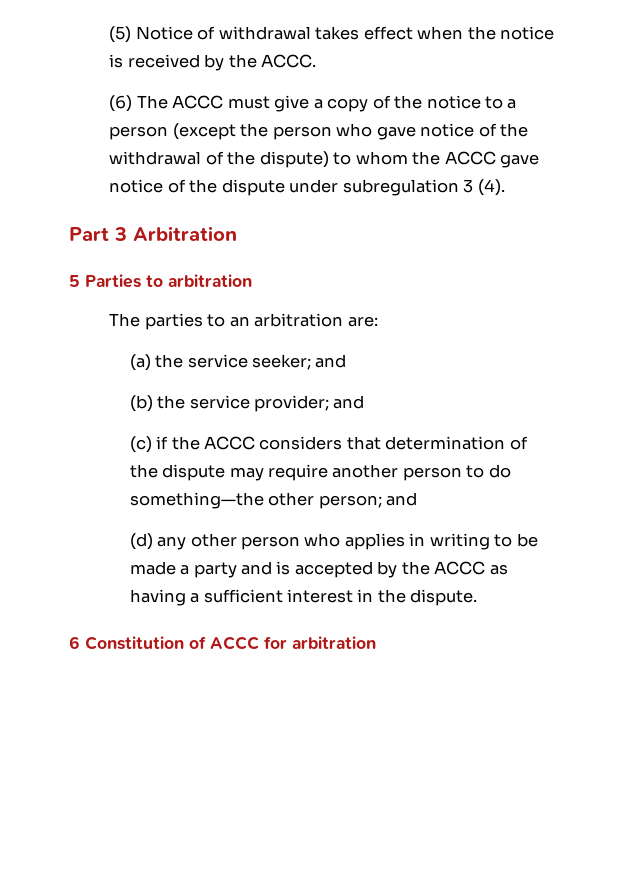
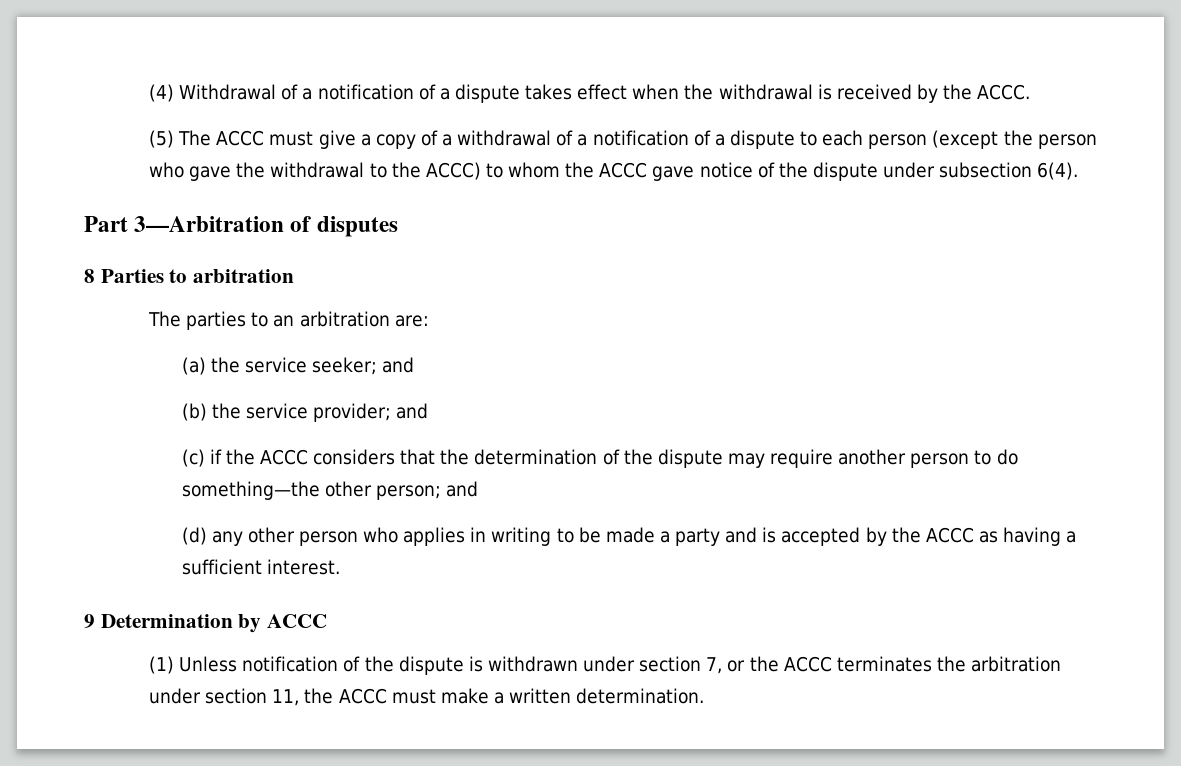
- (5) Notice of withdrawal takes effect when the notice is received by the ACCC.
+ (4) Withdrawal of a notification of a dispute takes effect when the withdrawal is received by the ACCC.
- (6) The ACCC must give a copy of the notice to a person (except the person who gave notice of the withdrawal of the dispute) to whom the ACCC gave notice of the dispute under subregulation 3 (4).
- Part 3 Arbitration
- 5 Parties to arbitration
+ (5) The ACCC must give a copy of a withdrawal of a notification of a dispute to each person (except the person who gave the withdrawal to the ACCC) to whom the ACCC gave notice of the dispute under subsection 6(4).
+ Part 3—Arbitration of disputes
+ 8 Parties to arbitration
- (c) if the ACCC considers that determination of the dispute may require another person to do something—the other person; and
+ (c) if the ACCC considers that the determination of the dispute may require another person to do something—the other person; and
- (d) any other person who applies in writing to be made a party and is accepted by the ACCC as having a sufficient interest in the dispute.
- 6 Constitution of ACCC for arbitration
+ (d) any other person who applies in writing to be made a party and is accepted by the ACCC as having a sufficient interest.
+ 9 Determination by ACCC
+ (1) Unless notification of the dispute is withdrawn under section 7, or the ACCC terminates the arbitration under section 11, the ACCC must make a written determination.

